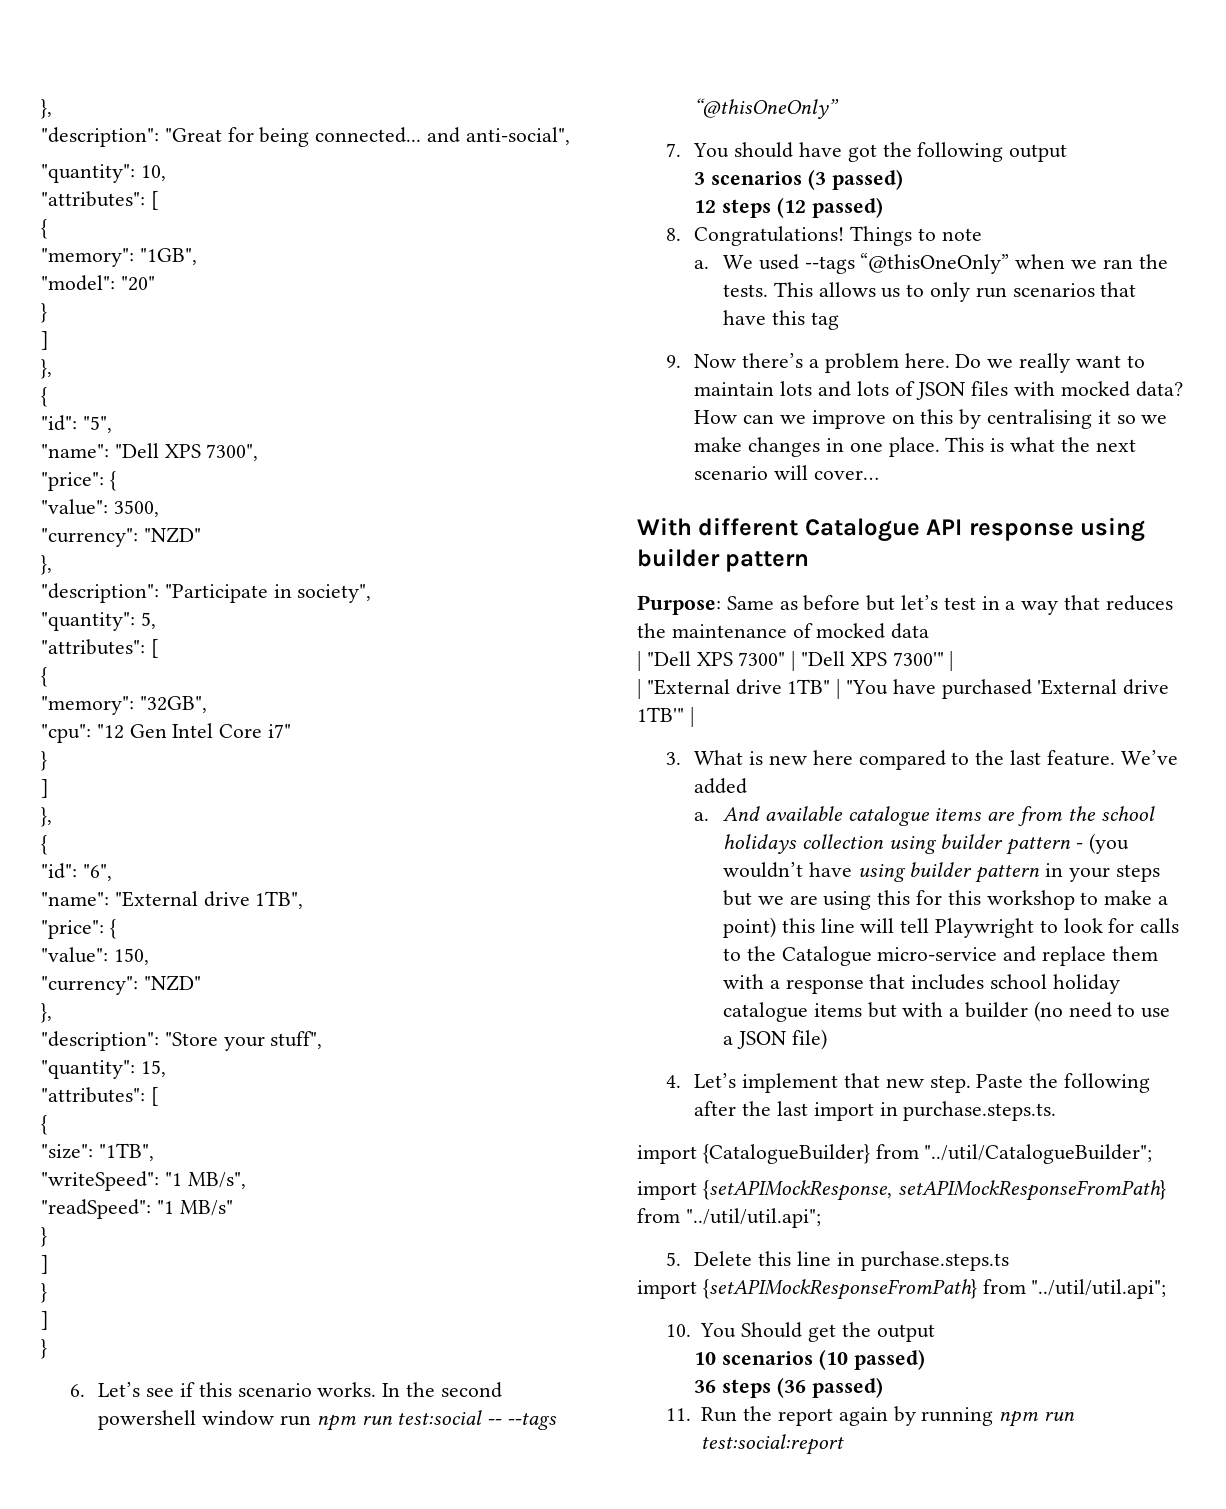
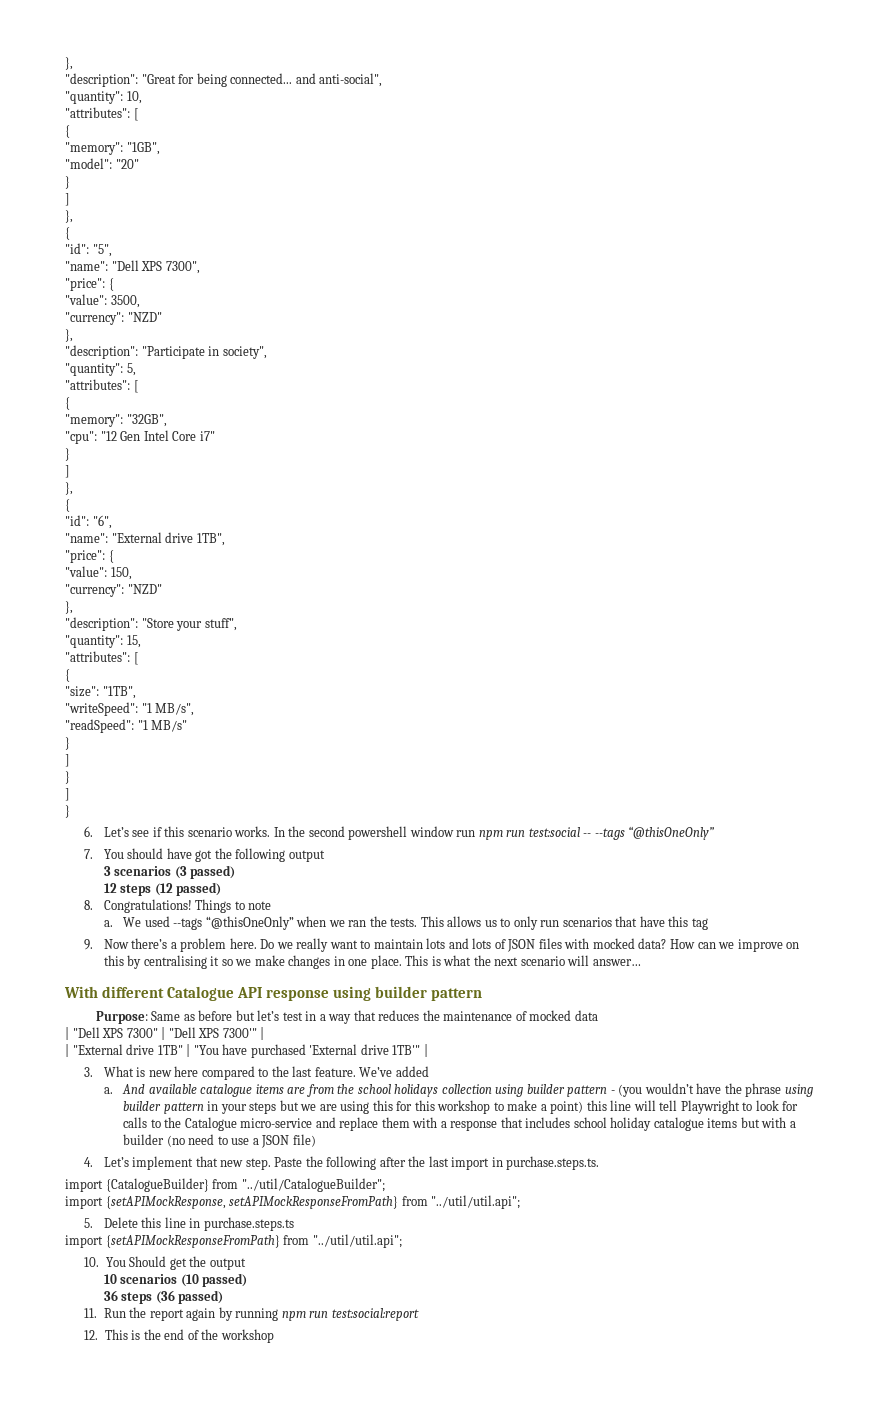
- This is what the next scenario will cover…
+ This is what the next scenario will answer…
- And available catalogue items are from the school holidays collection using builder pattern - (you wouldn’t have using builder pattern in your steps but we are using this for this workshop to make a point) this line will tell Playwright to look for calls to the Catalogue micro-service and replace them with a response that includes school holiday catalogue items but with a builder (no need to use a JSON file)
+ And available catalogue items are from the school holidays collection using builder pattern - (you wouldn’t have the phrase using builder pattern in your steps but we are using this for this workshop to make a point) this line will tell Playwright to look for calls to the Catalogue micro-service and replace them with a response that includes school holiday catalogue items but with a builder (no need to use a JSON file)
+ 12. This is the end of the workshop

